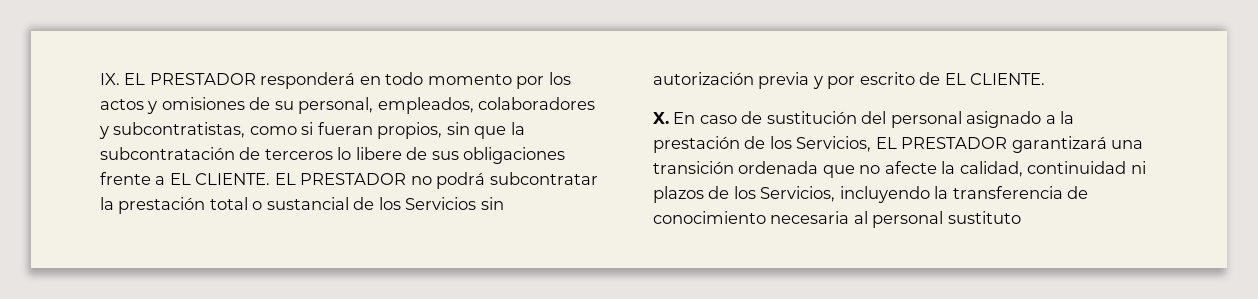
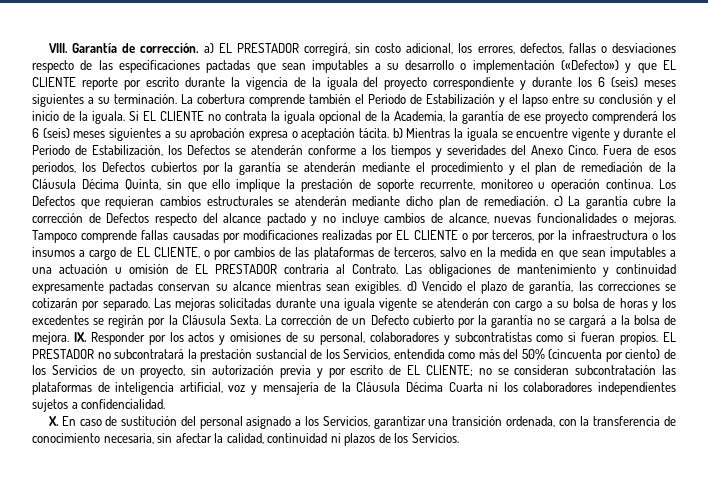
- IX. EL PRESTADOR responderá en todo momento por los actos y omisiones de su personal, empleados, colaboradores y subcontratistas, como si fueran propios, sin que la subcontratación de terceros lo libere de sus obligaciones frente a EL CLIENTE. EL PRESTADOR no podrá subcontratar la prestación total o sustancial de los Servicios sin autorización previa y por escrito de EL CLIENTE.
+ VIII. Garantía de corrección. a) EL PRESTADOR corregirá, sin costo adicional, los errores, defectos, fallas o desviaciones respecto de las especificaciones pactadas que sean imputables a su desarrollo o implementación («Defecto») y que EL CLIENTE reporte por escrito durante la vigencia de la iguala del proyecto correspondiente y durante los 6 (seis) meses siguientes a su terminación. La cobertura comprende también el Periodo de Estabilización y el lapso entre su conclusión y el inicio de la iguala. Si EL CLIENTE no contrata la iguala opcional de la Academia, la garantía de ese proyecto comprenderá los 6 (seis) meses siguientes a su aprobación expresa o aceptación tácita. b) Mientras la iguala se encuentre vigente y durante el Periodo de Estabilización, los Defectos se atenderán conforme a los tiempos y severidades del Anexo Cinco. Fuera de esos periodos, los Defectos cubiertos por la garantía se atenderán mediante el procedimiento y el plan de remediación de la Cláusula Décima Quinta, sin que ello implique la prestación de soporte recurrente, monitoreo u operación continua. Los Defectos que requieran cambios estructurales se atenderán mediante dicho plan de remediación. c) La garantía cubre la corrección de Defectos respecto del alcance pactado y no incluye cambios de alcance, nuevas funcionalidades o mejoras. Tampoco comprende fallas causadas por modificaciones realizadas por EL CLIENTE o por terceros, por la infraestructura o los insumos a cargo de EL CLIENTE, o por cambios de las plataformas de terceros, salvo en la medida en que sean imputables a una actuación u omisión de EL PRESTADOR contraria al Contrato. Las obligaciones de mantenimiento y continuidad expresamente pactadas conservan su alcance mientras sean exigibles. d) Vencido el plazo de garantía, las correcciones se cotizarán por separado. Las mejoras solicitadas durante una iguala vigente se atenderán con cargo a su bolsa de horas y los excedentes se regirán por la Cláusula Sexta. La corrección de un Defecto cubierto por la garantía no se cargará a la bolsa de mejora. IX. Responder por los actos y omisiones de su personal, colaboradores y subcontratistas como si fueran propios. EL PRESTADOR no subcontratará la prestación sustancial de los Servicios, entendida como más del 50% (cincuenta por ciento) de los Servicios de un proyecto, sin autorización previa y por escrito de EL CLIENTE; no se consideran subcontratación las plataformas de inteligencia artificial, voz y mensajería de la Cláusula Décima Cuarta ni los colaboradores independientes sujetos a confidencialidad.
- X. En caso de sustitución del personal asignado a la prestación de los Servicios, EL PRESTADOR garantizará una transición ordenada que no afecte la calidad, continuidad ni plazos de los Servicios, incluyendo la transferencia de conocimiento necesaria al personal sustituto
+ X. En caso de sustitución del personal asignado a los Servicios, garantizar una transición ordenada, con la transferencia de conocimiento necesaria, sin afectar la calidad, continuidad ni plazos de los Servicios.

